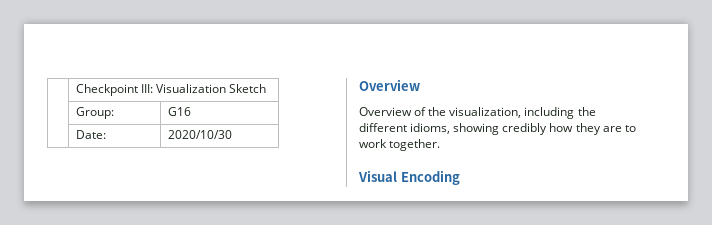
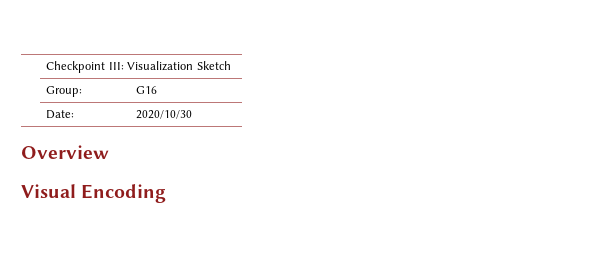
- Overview of the visualization, including the different idioms, showing credibly how they are to work together.

